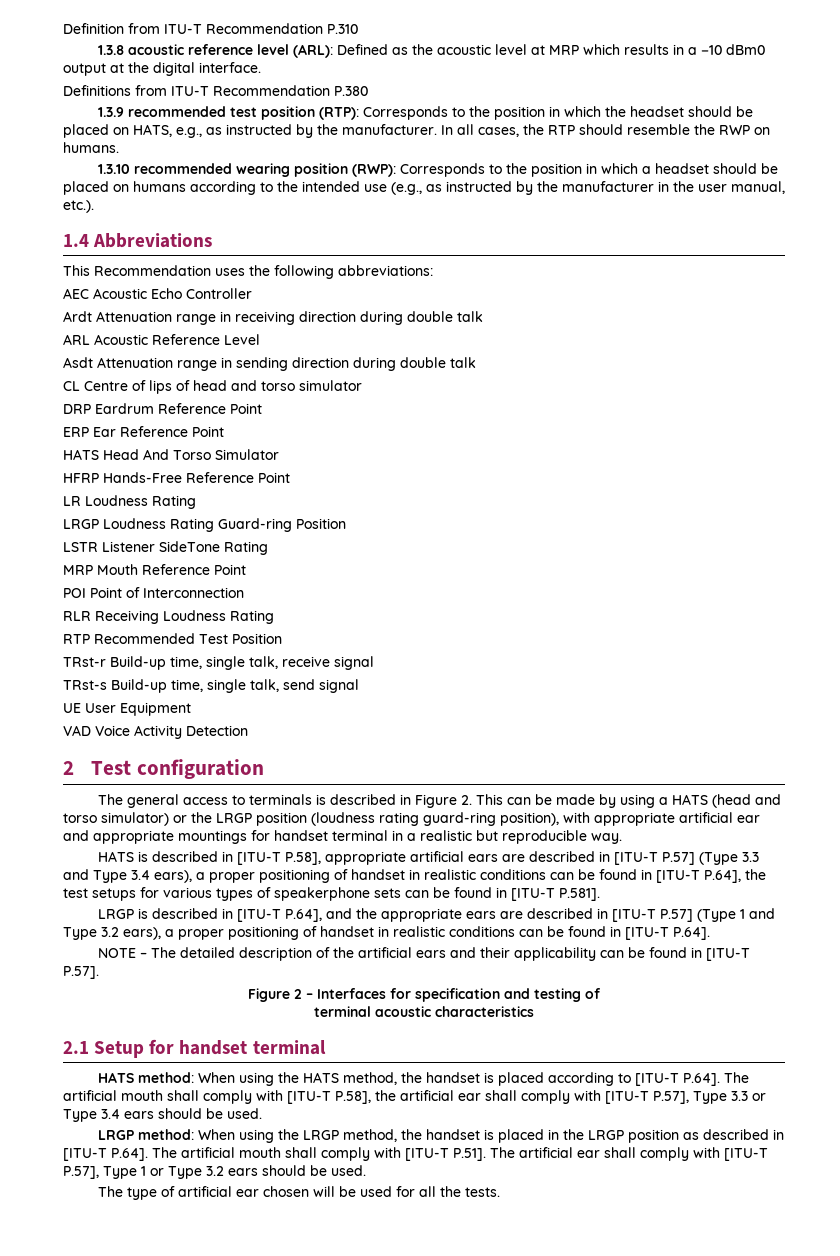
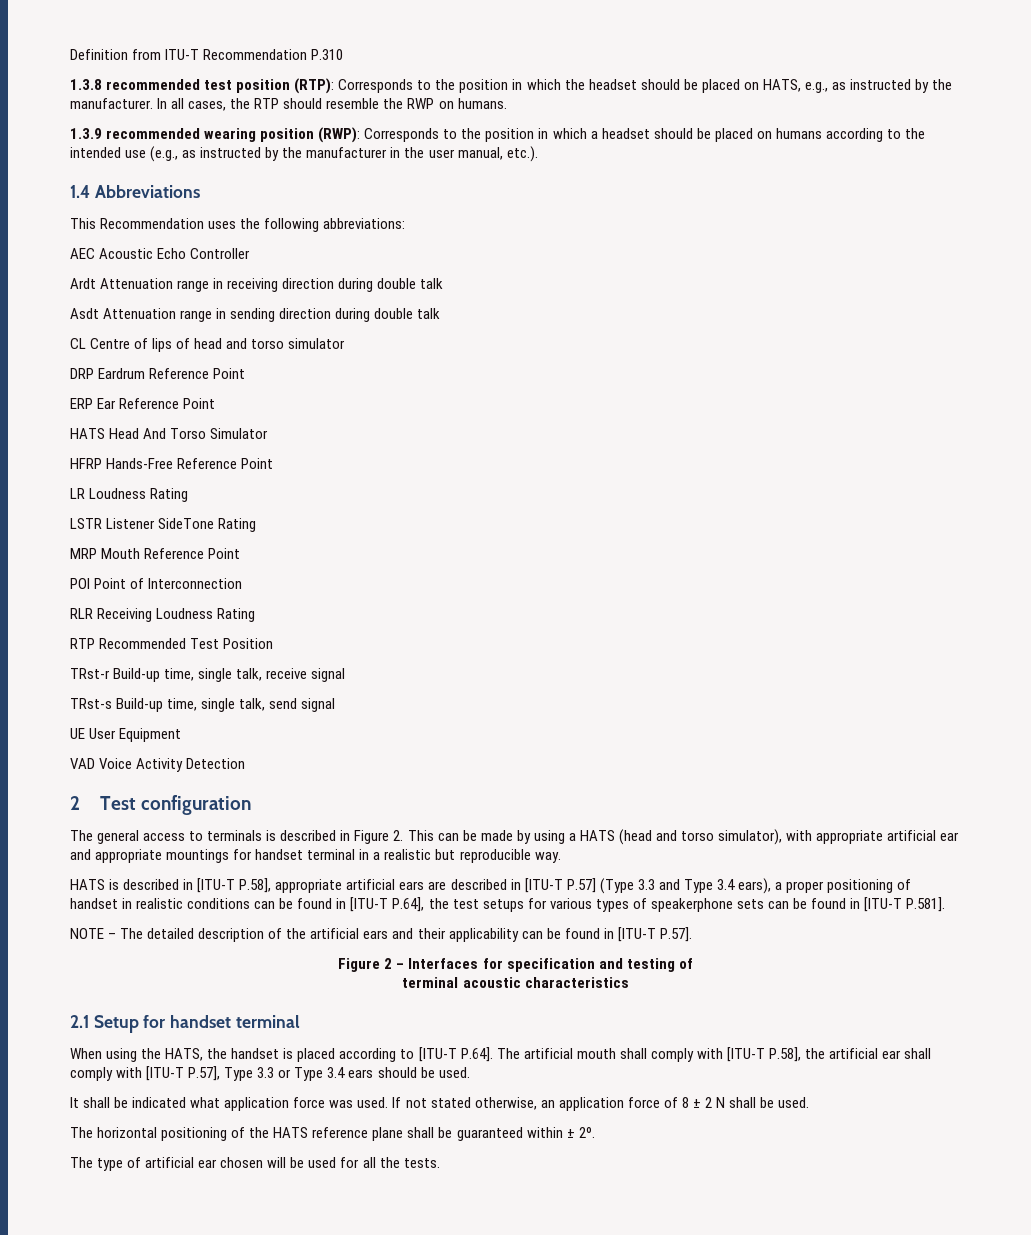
- 1.3.8 acoustic reference level (ARL): Defined as the acoustic level at MRP which results in a −10 dBm0 output at the digital interface.
- Definitions from ITU-T Recommendation P.380
- 1.3.9 recommended test position (RTP): Corresponds to the position in which the headset should be placed on HATS, e.g., as instructed by the manufacturer.
+ 1.3.8 recommended test position (RTP): Corresponds to the position in which the headset should be placed on HATS, e.g., as instructed by the manufacturer.
- 1.3.10 recommended wearing position (RWP): Corresponds to the position in which a headset should be placed on humans according to the intended use (e.g., as instructed by the manufacturer in the user manual, etc.).
+ 1.3.9 recommended wearing position (RWP): Corresponds to the position in which a headset should be placed on humans according to the intended use (e.g., as instructed by the manufacturer in the user manual, etc.).
- ARL Acoustic Reference Level
- LRGP Loudness Rating Guard-ring Position
- The general access to terminals is described in Figure 2. This can be made by using a HATS (head and torso simulator) or the LRGP position (loudness rating guard-ring position), with appropriate artificial ear and appropriate mountings for handset terminal in a realistic but reproducible way.
+ The general access to terminals is described in Figure 2. This can be made by using a HATS (head and torso simulator), with appropriate artificial ear and appropriate mountings for handset terminal in a realistic but reproducible way.
- LRGP is described in [ITU-T P.64], and the appropriate ears are described in [ITU-T P.57] (Type 1 and Type 3.2 ears), a proper positioning of handset in realistic conditions can be found in [ITU-T P.64].
- HATS method: When using the HATS method, the handset is placed according to [ITU-T P.64]. The artificial mouth shall comply with [ITU-T P.58], the artificial ear shall comply with [ITU-T P.57], Type 3.3 or Type 3.4 ears should be used.
+ When using the HATS, the handset is placed according to [ITU-T P.64]. The artificial mouth shall comply with [ITU-T P.58], the artificial ear shall comply with [ITU-T P.57], Type 3.3 or Type 3.4 ears should be used.
- LRGP method: When using the LRGP method, the handset is placed in the LRGP position as described in [ITU-T P.64]. The artificial mouth shall comply with [ITU-T P.51]. The artificial ear shall comply with [ITU-T P.57], Type 1 or Type 3.2 ears should be used.
+ It shall be indicated what application force was used. If not stated otherwise, an application force of 8 ± 2 N shall be used.
+ The horizontal positioning of the HATS reference plane shall be guaranteed within ± 2º.

